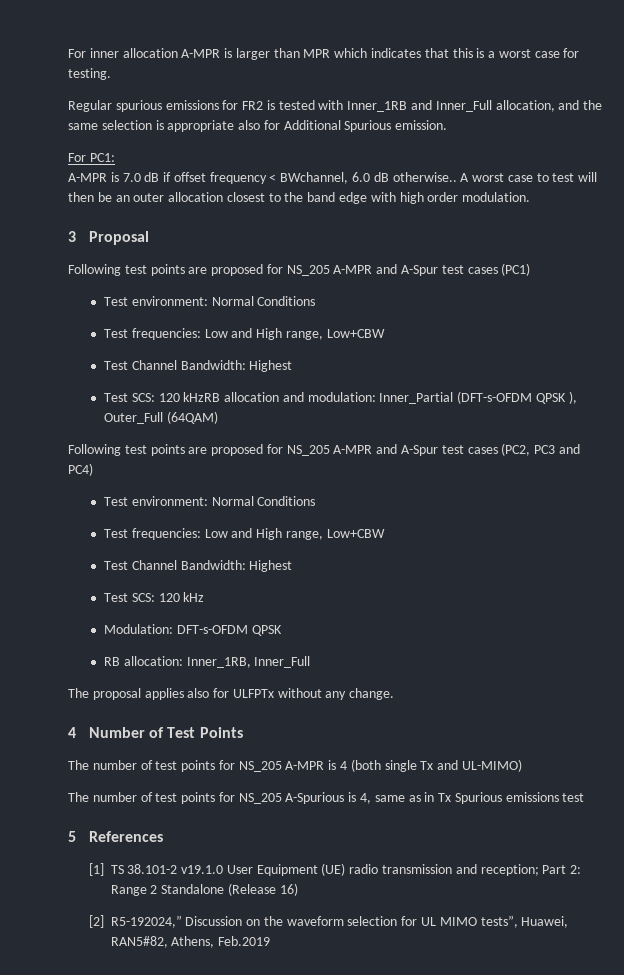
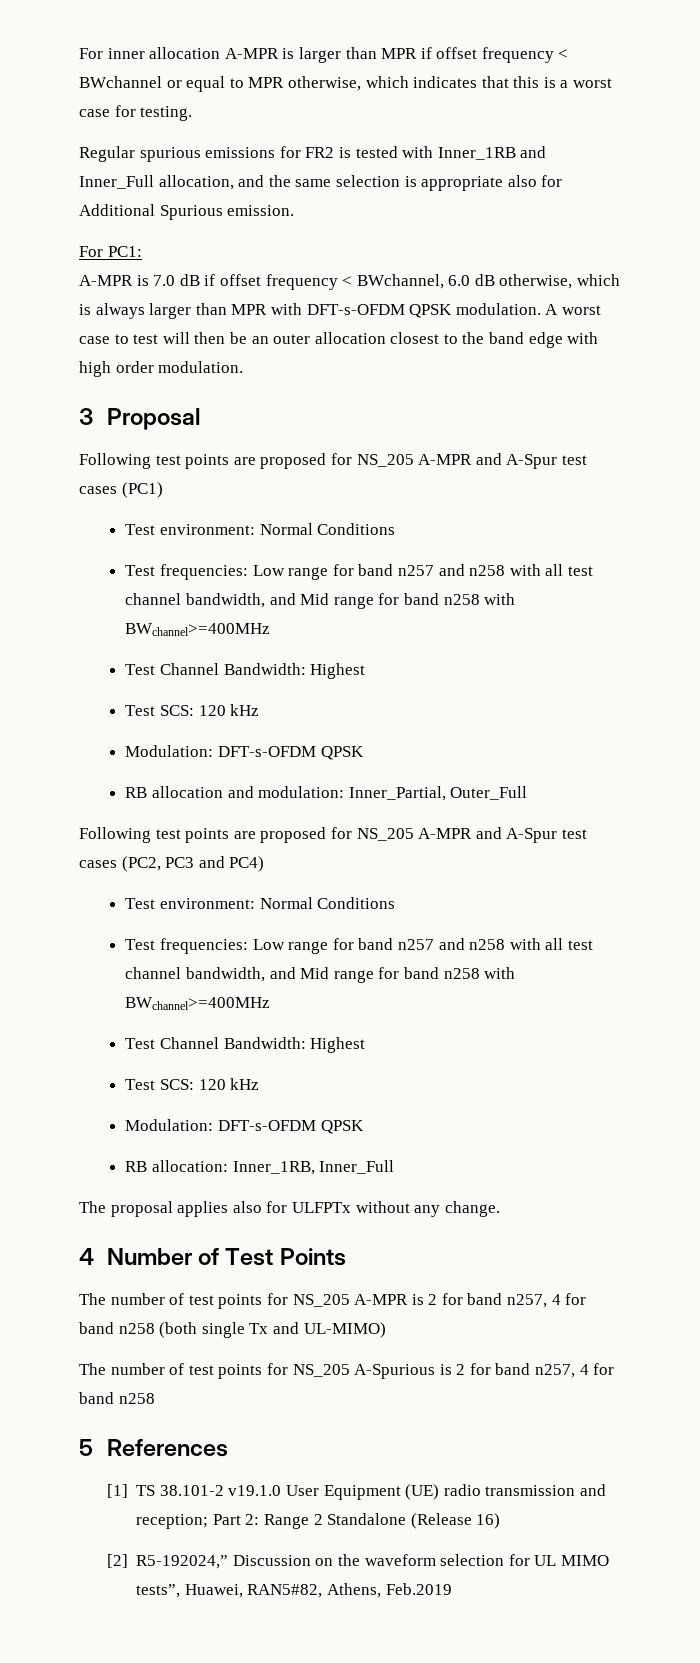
- For inner allocation A-MPR is larger than MPR which indicates that this is a worst case for testing.
+ For inner allocation A-MPR is larger than MPR if offset frequency < BWchannel or equal to MPR otherwise, which indicates that this is a worst case for testing.
- A-MPR is 7.0 dB if offset frequency < BWchannel, 6.0 dB otherwise..
+ A-MPR is 7.0 dB if offset frequency < BWchannel, 6.0 dB otherwise, which is always larger than MPR with DFT-s-OFDM QPSK modulation.
  Following test points are proposed for NS_205 A-MPR and A-Spur test cases (PC1)
  Test environment: Normal Conditions
- Test frequencies: Low and High range, Low+CBW
+ Test frequencies: Low range for band n257 and n258 with all test channel bandwidth, and Mid range for band n258 with BWchannel>=400MHz
  Test Channel Bandwidth: Highest
- Test SCS: 120 kHzRB allocation and modulation: Inner_Partial (DFT-s-OFDM QPSK ), Outer_Full (64QAM)
+ Test SCS: 120 kHz
+ Modulation: DFT-s-OFDM QPSK
+ RB allocation and modulation: Inner_Partial, Outer_Full
  Following test points are proposed for NS_205 A-MPR and A-Spur test cases (PC2, PC3 and PC4)
  Test environment: Normal Conditions
- Test frequencies: Low and High range, Low+CBW
+ Test frequencies: Low range for band n257 and n258 with all test channel bandwidth, and Mid range for band n258 with BWchannel>=400MHz
- The number of test points for NS_205 A-MPR is 4 (both single Tx and UL-MIMO)
+ The number of test points for NS_205 A-MPR is 2 for band n257, 4 for band n258 (both single Tx and UL-MIMO)
- The number of test points for NS_205 A-Spurious is 4, same as in Tx Spurious emissions test
+ The number of test points for NS_205 A-Spurious is 2 for band n257, 4 for band n258

